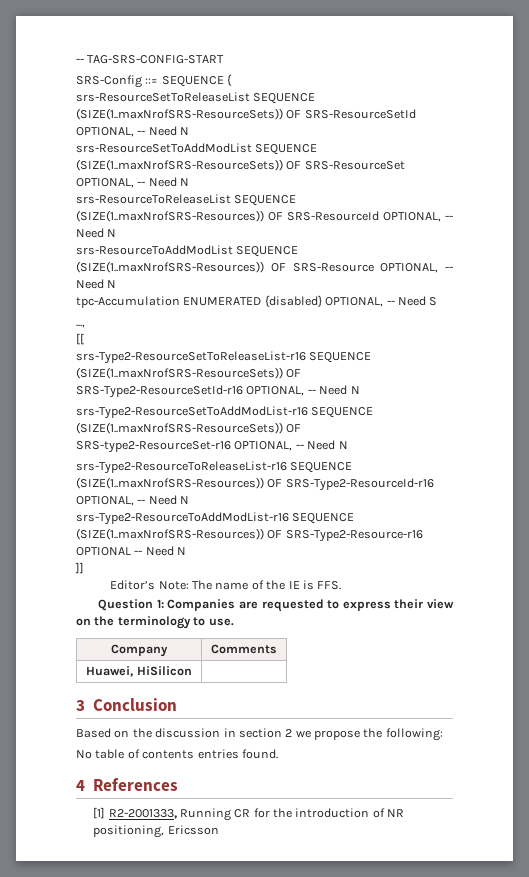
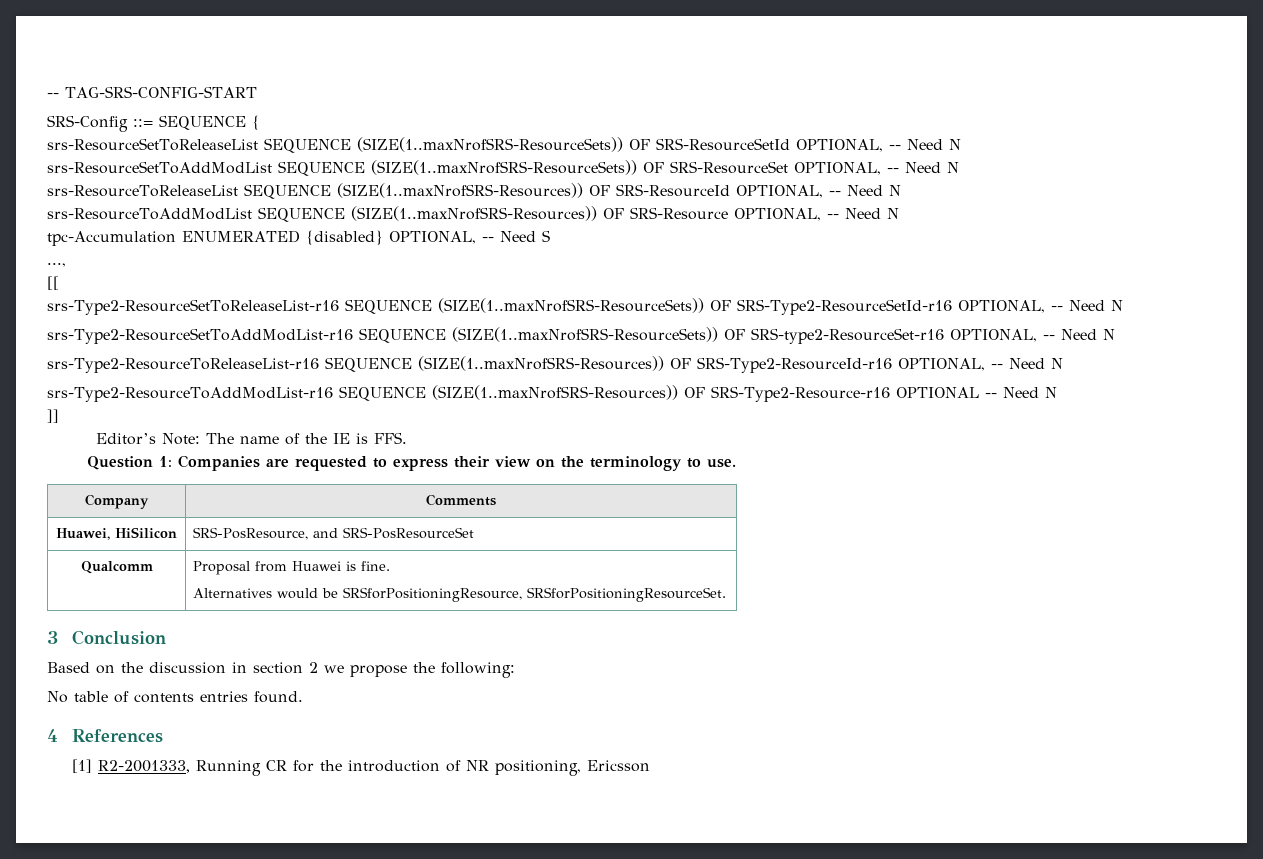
- Huawei, HiSilicon |
+ Huawei, HiSilicon | SRS-PosResource, and SRS-PosResourceSet
+ Qualcomm | Proposal from Huawei is fine.
+ Alternatives would be SRSforPositioningResource, SRSforPositioningResourceSet.

